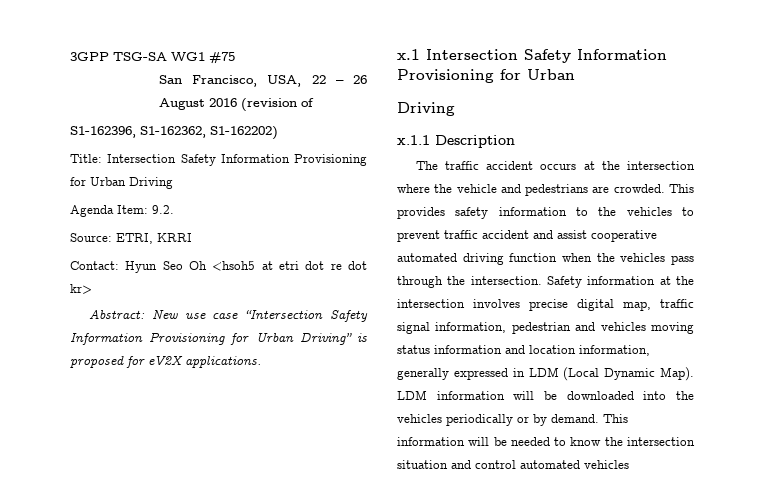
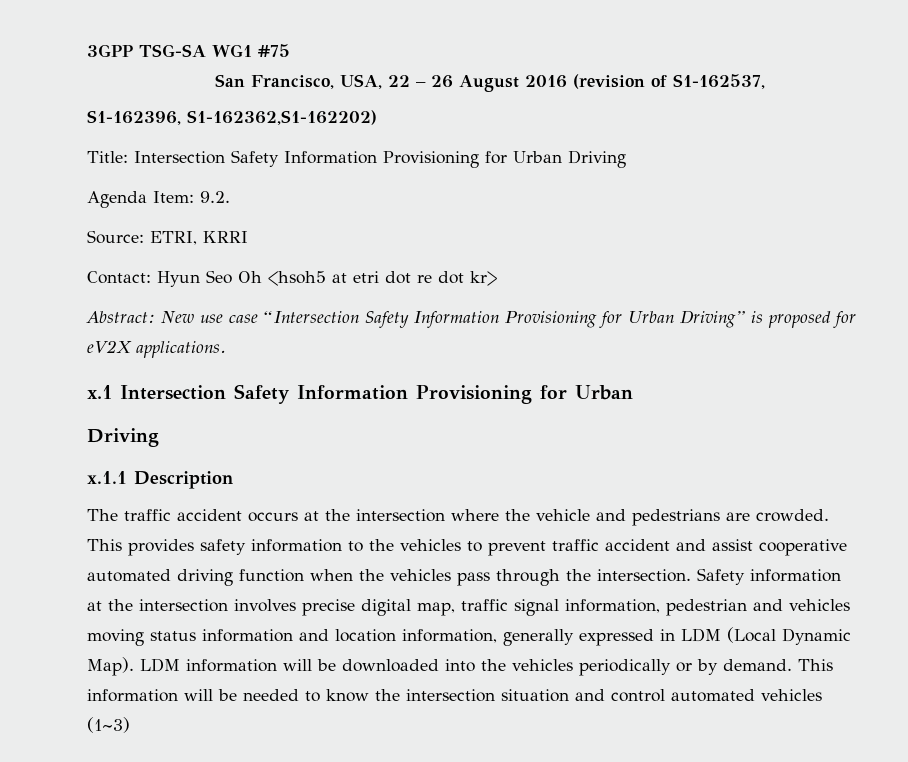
- San Francisco, USA, 22 – 26 August 2016 (revision of
+ San Francisco, USA, 22 – 26 August 2016 (revision of S1-162537,
- S1-162396, S1-162362, S1-162202)
+ S1-162396, S1-162362,S1-162202)
- This information will be needed to know the intersection situation and control automated vehicles
+ This information will be needed to know the intersection situation and control automated vehicles (1~3)

